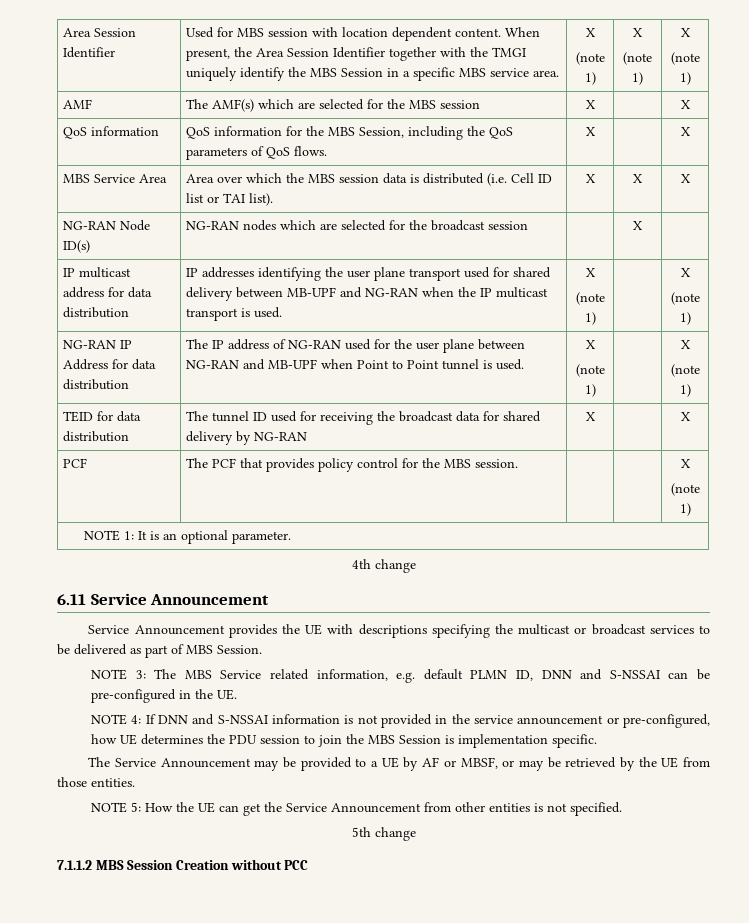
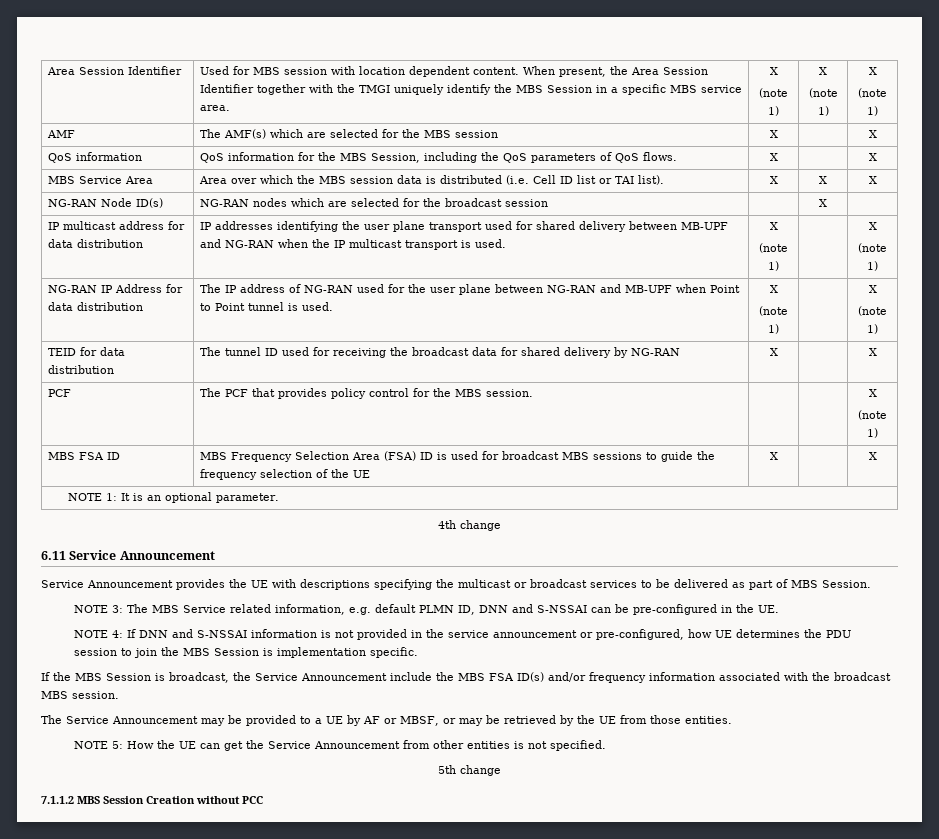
+ MBS FSA ID | MBS Frequency Selection Area (FSA) ID is used for broadcast MBS sessions to guide the frequency selection of the UE | X | | X
+ If the MBS Session is broadcast, the Service Announcement include the MBS FSA ID(s) and/or frequency information associated with the broadcast MBS session.

